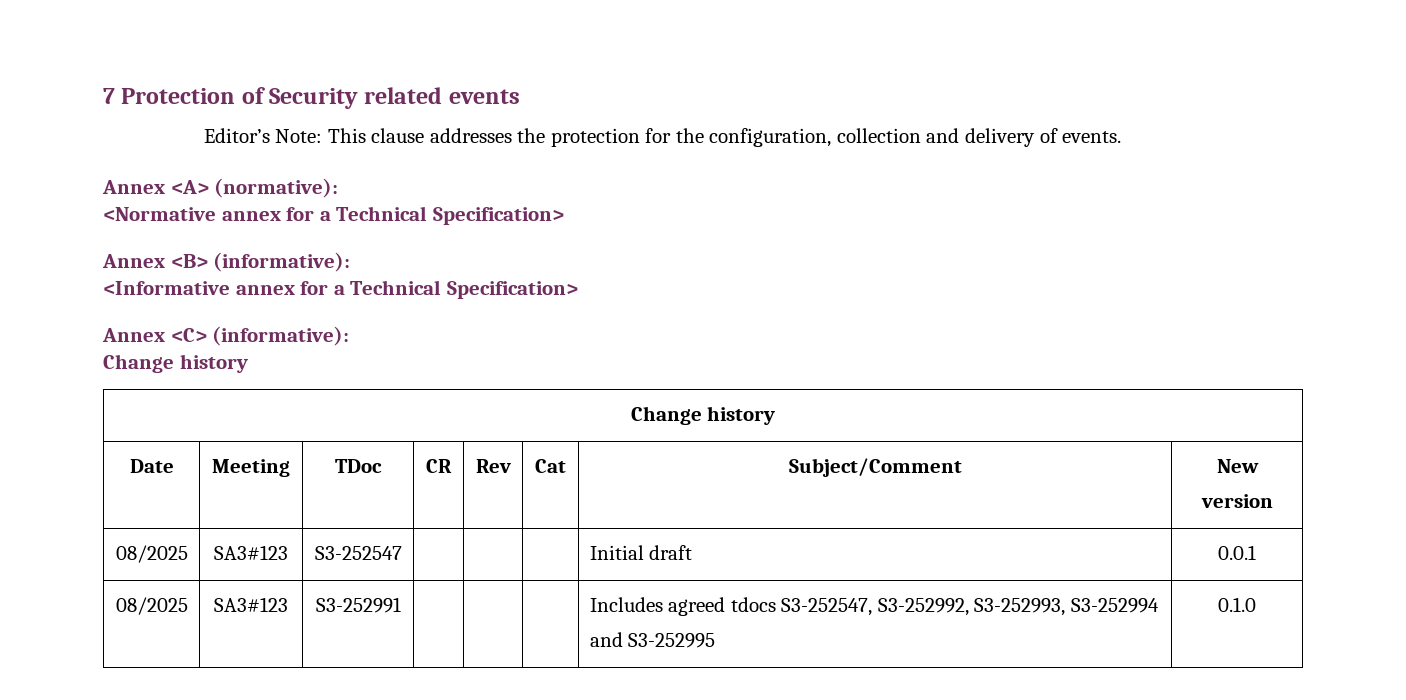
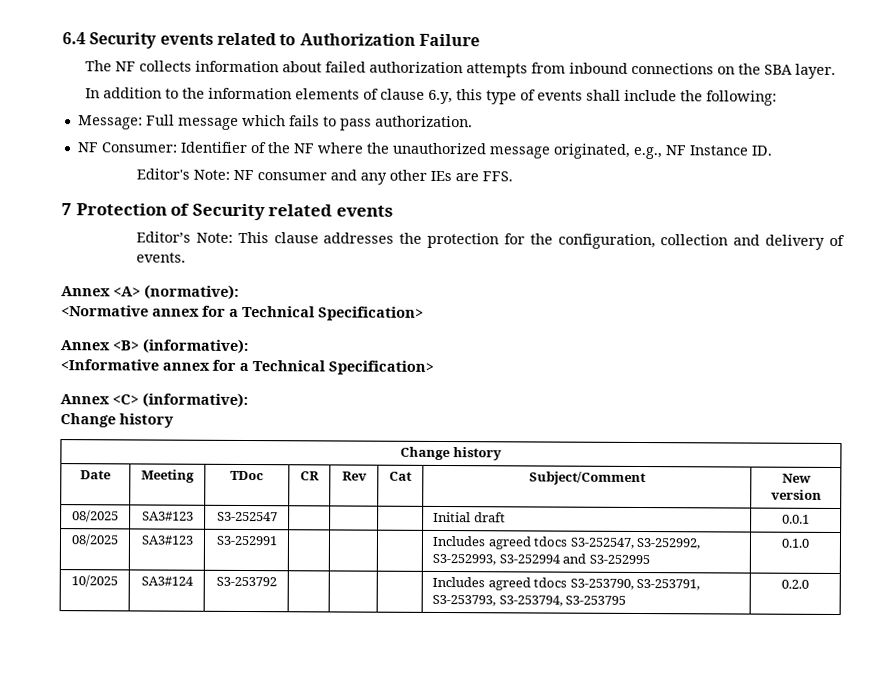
+ 6.4 Security events related to Authorization Failure
+ The NF collects information about failed authorization attempts from inbound connections on the SBA layer.
+ In addition to the information elements of clause 6.y, this type of events shall include the following:
+ Message: Full message which fails to pass authorization.
+ NF Consumer: Identifier of the NF where the unauthorized message originated, e.g., NF Instance ID.
+ Editor's Note: NF consumer and any other IEs are FFS.
+ 10/2025 | SA3#124 | S3-253792 | | | | Includes agreed tdocs S3-253790, S3-253791, S3-253793, S3-253794, S3-253795 | 0.2.0

